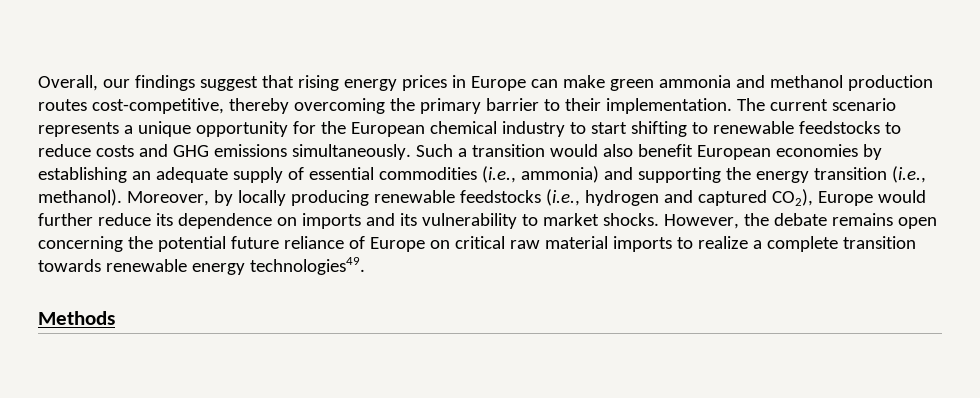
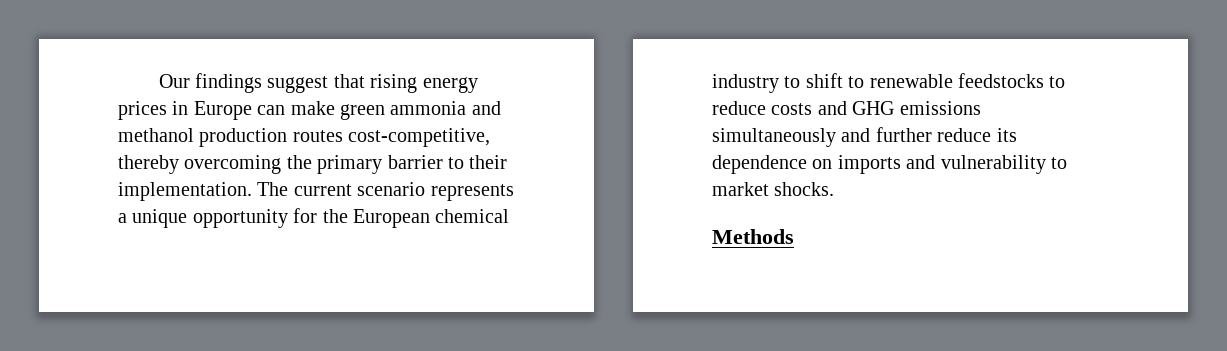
- Overall, our findings suggest that rising energy prices in Europe can make green ammonia and methanol production routes cost-competitive, thereby overcoming the primary barrier to their implementation.
+ Our findings suggest that rising energy prices in Europe can make green ammonia and methanol production routes cost-competitive, thereby overcoming the primary barrier to their implementation.
- The current scenario represents a unique opportunity for the European chemical industry to start shifting to renewable feedstocks to reduce costs and GHG emissions simultaneously. Such a transition would also benefit European economies by establishing an adequate supply of essential commodities (i.e., ammonia) and supporting the energy transition (i.e., methanol). Moreover, by locally producing renewable feedstocks (i.e., hydrogen and captured CO2), Europe would further reduce its dependence on imports and its vulnerability to market shocks. However, the debate remains open concerning the potential future reliance of Europe on critical raw material imports to realize a complete transition towards renewable energy technologies49.
+ The current scenario represents a unique opportunity for the European chemical industry to shift to renewable feedstocks to reduce costs and GHG emissions simultaneously and further reduce its dependence on imports and vulnerability to market shocks.

